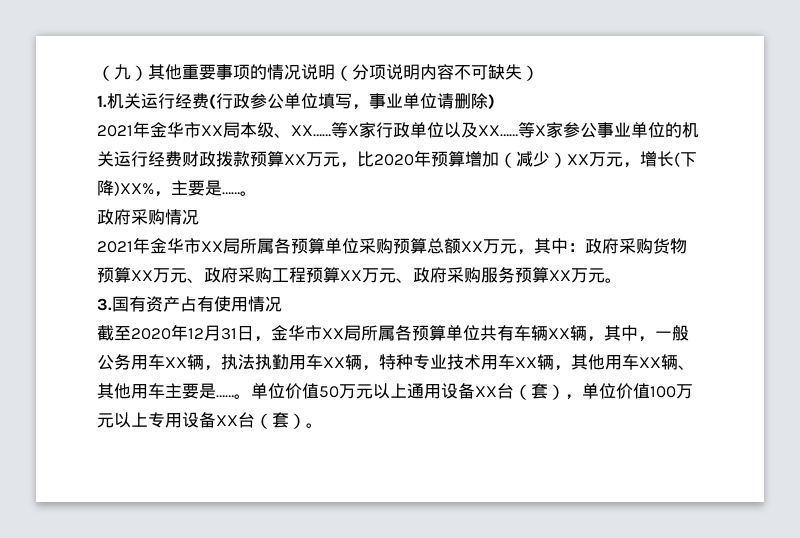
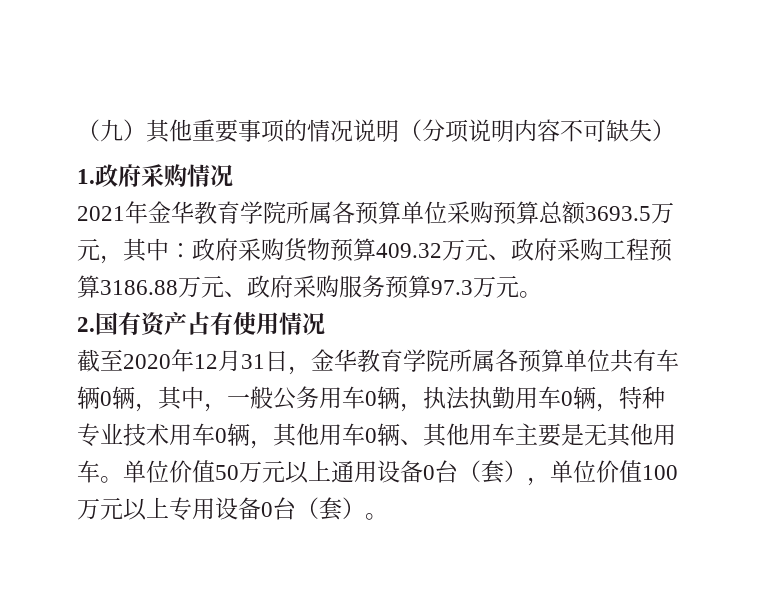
- 1.机关运行经费(行政参公单位填写，事业单位请删除)
- 2021年金华市XX局本级、XX……等X家行政单位以及XX……等X家参公事业单位的机关运行经费财政拨款预算XX万元，比2020年预算增加（减少）XX万元，增长(下降)XX%，主要是……。
- 政府采购情况
+ 1.政府采购情况
- 2021年金华市XX局所属各预算单位采购预算总额XX万元，其中：政府采购货物预算XX万元、政府采购工程预算XX万元、政府采购服务预算XX万元。
+ 2021年金华教育学院所属各预算单位采购预算总额3693.5万元，其中：政府采购货物预算409.32万元、政府采购工程预算3186.88万元、政府采购服务预算97.3万元。
- 3.国有资产占有使用情况
+ 2.国有资产占有使用情况
- 截至2020年12月31日，金华市XX局所属各预算单位共有车辆XX辆，其中，一般公务用车XX辆，执法执勤用车XX辆，特种专业技术用车XX辆，其他用车XX辆、其他用车主要是……。
+ 截至2020年12月31日，金华教育学院所属各预算单位共有车辆0辆，其中，一般公务用车0辆，执法执勤用车0辆，特种专业技术用车0辆，其他用车0辆、其他用车主要是无其他用车。
- 单位价值50万元以上通用设备XX台（套），单位价值100万元以上专用设备XX台（套）。
+ 单位价值50万元以上通用设备0台（套），单位价值100万元以上专用设备0台（套）。

